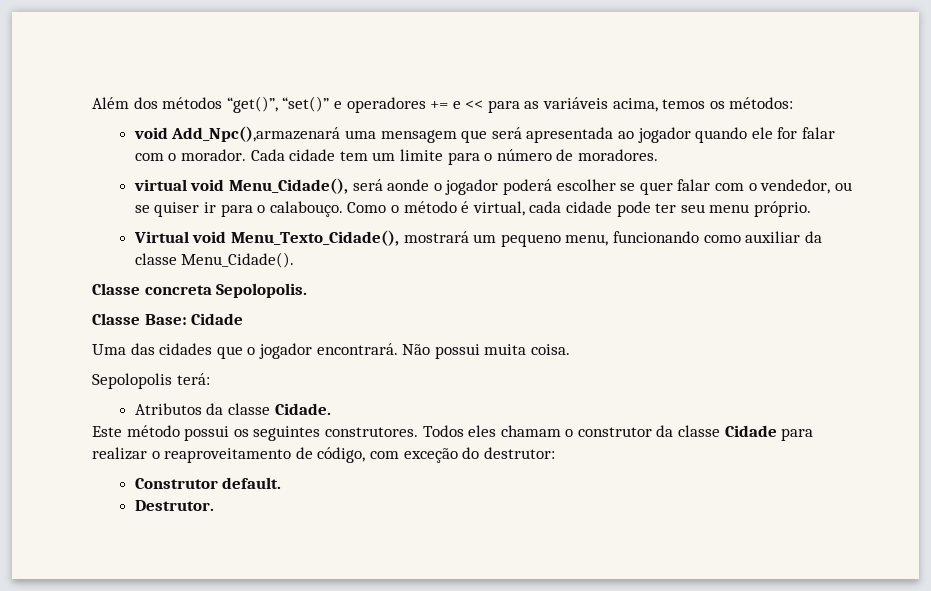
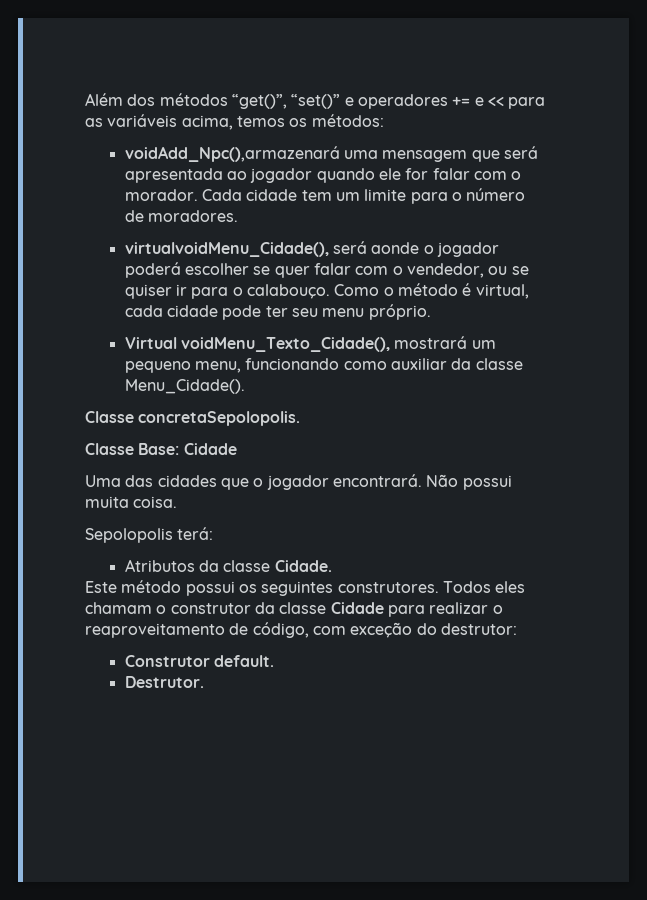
- void Add_Npc(),armazenará uma mensagem que será apresentada ao jogador quando ele for falar com o morador.
+ voidAdd_Npc(),armazenará uma mensagem que será apresentada ao jogador quando ele for falar com o morador.
- virtual void Menu_Cidade(), será aonde o jogador poderá escolher se quer falar com o vendedor, ou se quiser ir para o calabouço.
+ virtualvoidMenu_Cidade(), será aonde o jogador poderá escolher se quer falar com o vendedor, ou se quiser ir para o calabouço.
- Virtual void Menu_Texto_Cidade(), mostrará um pequeno menu, funcionando como auxiliar da classe Menu_Cidade().
+ Virtual voidMenu_Texto_Cidade(), mostrará um pequeno menu, funcionando como auxiliar da classe Menu_Cidade().
- Classe concreta Sepolopolis.
+ Classe concretaSepolopolis.

